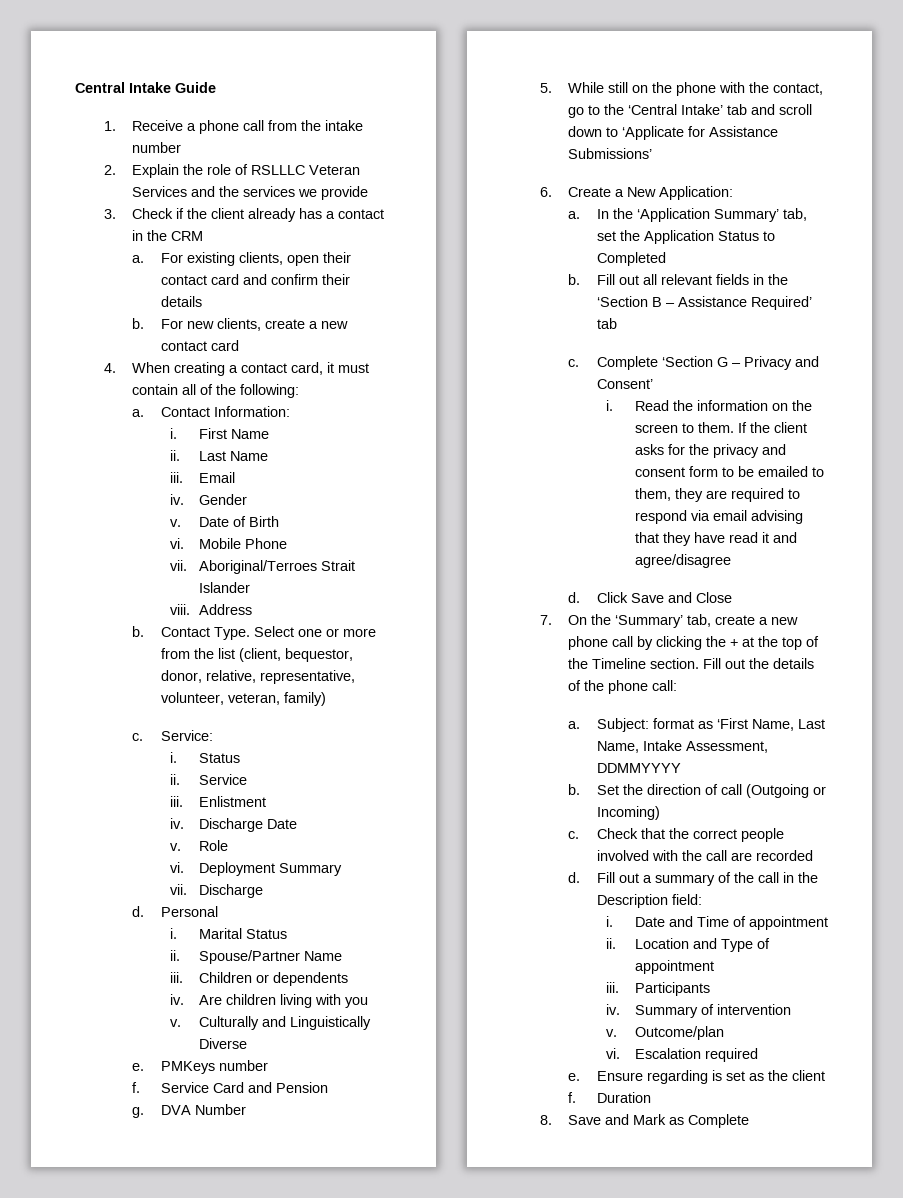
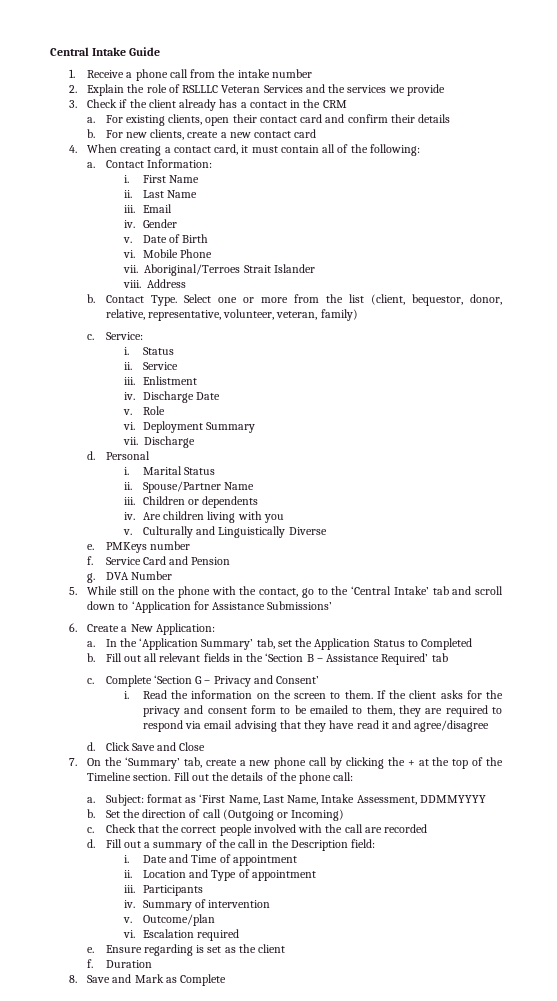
- 5. While still on the phone with the contact, go to the ‘Central Intake’ tab and scroll down to ‘Applicate for Assistance Submissions’
+ 5. While still on the phone with the contact, go to the ‘Central Intake’ tab and scroll down to ‘Application for Assistance Submissions’

